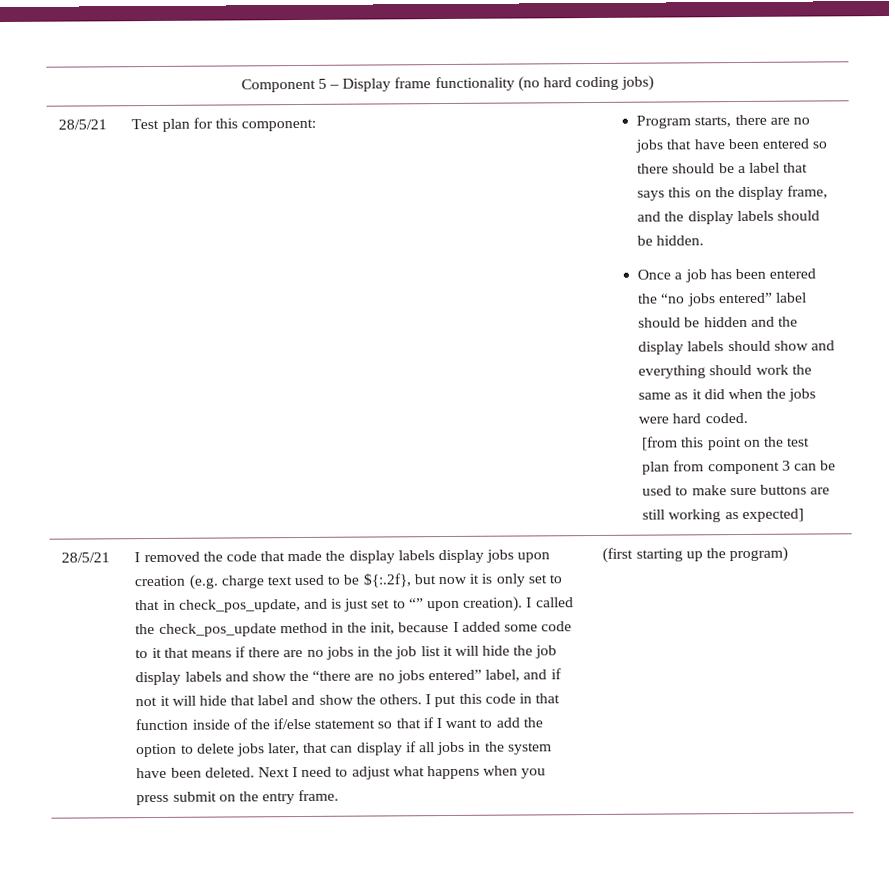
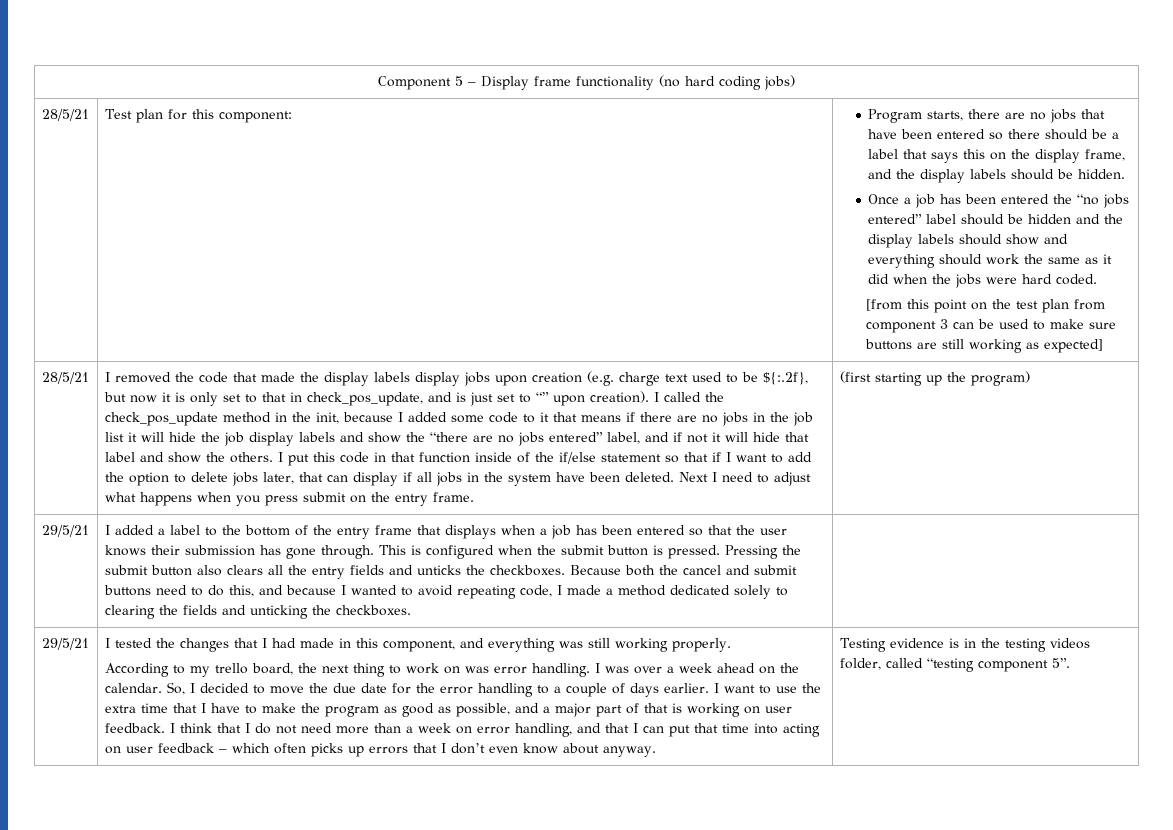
+ 29/5/21 | I added a label to the bottom of the entry frame that displays when a job has been entered so that the user knows their submission has gone through. This is configured when the submit button is pressed. Pressing the submit button also clears all the entry fields and unticks the checkboxes. Because both the cancel and submit buttons need to do this, and because I wanted to avoid repeating code, I made a method dedicated solely to clearing the fields and unticking the checkboxes. |
+ 29/5/21 | I tested the changes that I had made in this component, and everything was still working properly.
+ According to my trello board, the next thing to work on was error handling. I was over a week ahead on the calendar. So, I decided to move the due date for the error handling to a couple of days earlier. I want to use the extra time that I have to make the program as good as possible, and a major part of that is working on user feedback. I think that I do not need more than a week on error handling, and that I can put that time into acting on user feedback – which often picks up errors that I don’t even know about anyway. | Testing evidence is in the testing videos folder, called “testing component 5”.

